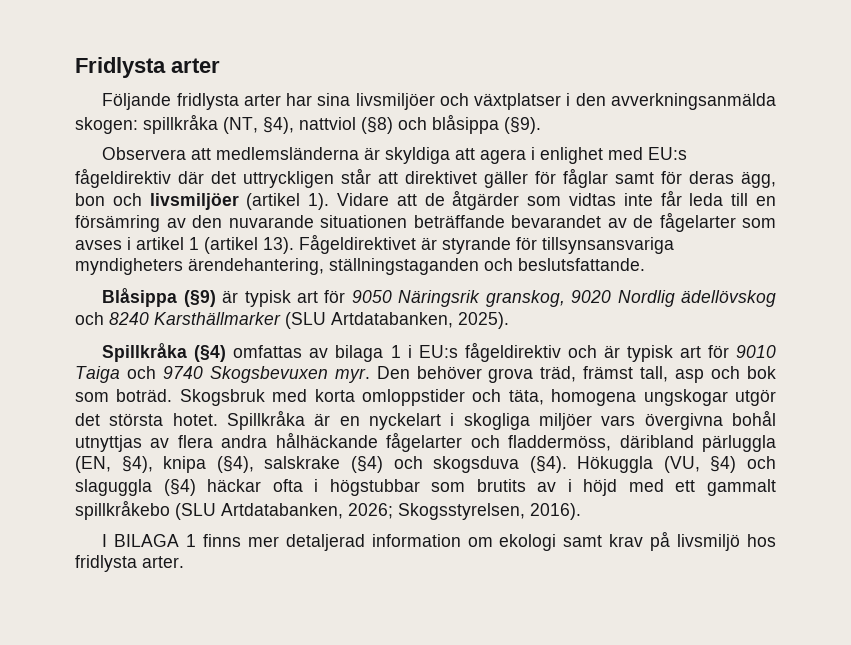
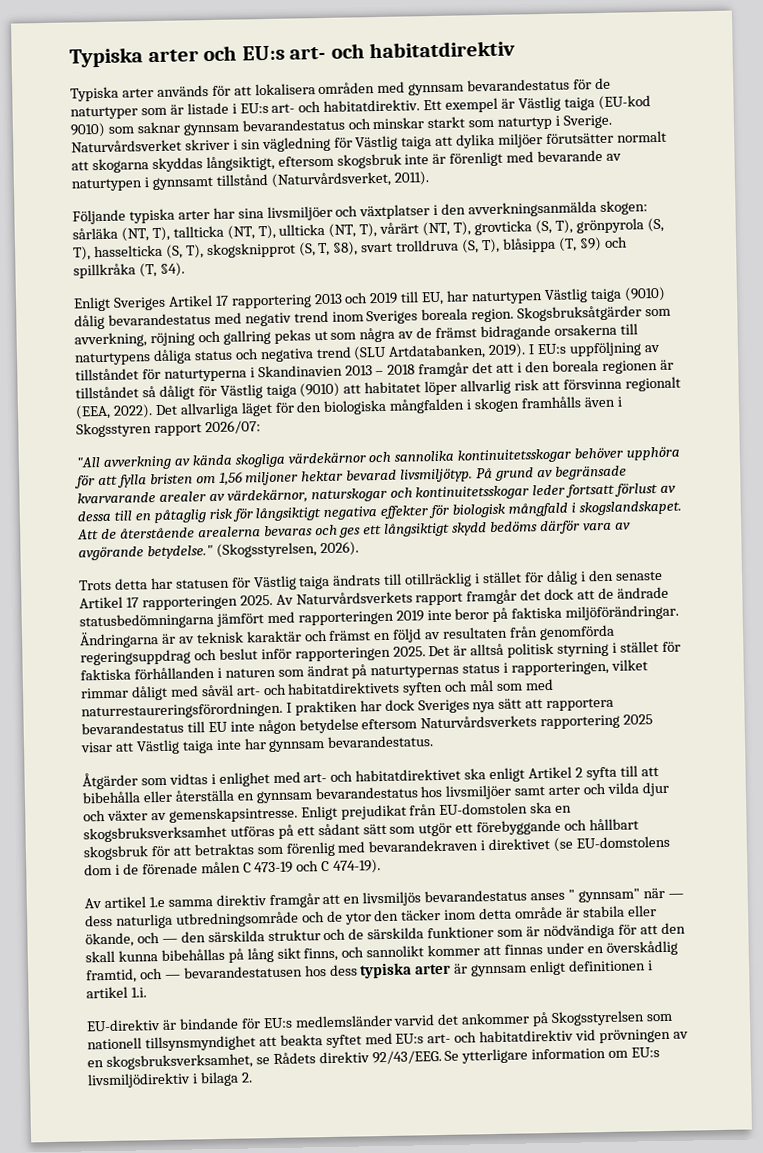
- Fridlysta arter
+ Typiska arter och EU:s art- och habitatdirektiv
+ Typiska arter används för att lokalisera områden med gynnsam bevarandestatus för de naturtyper som är listade i EU:s art- och habitatdirektiv. Ett exempel är Västlig taiga (EU-kod 9010) som saknar gynnsam bevarandestatus och minskar starkt som naturtyp i Sverige. Naturvårdsverket skriver i sin vägledning för Västlig taiga att dylika miljöer förutsätter normalt att skogarna skyddas långsiktigt, eftersom skogsbruk inte är förenligt med bevarande av naturtypen i gynnsamt tillstånd (Naturvårdsverket, 2011).
- Följande fridlysta arter har sina livsmiljöer och växtplatser i den avverkningsanmälda skogen: spillkråka (NT, §4), nattviol (§8) och blåsippa (§9).
- Observera att medlemsländerna är skyldiga att agera i enlighet med EU:s fågeldirektiv där det uttryckligen står att direktivet gäller för fåglar samt för deras ägg, bon och livsmiljöer (artikel 1). Vidare att de åtgärder som vidtas inte får leda till en försämring av den nuvarande situationen beträffande bevarandet av de fågelarter som avses i artikel 1 (artikel 13). Fågeldirektivet är styrande för tillsynsansvariga myndigheters ärendehantering, ställningstaganden och beslutsfattande.
- Blåsippa (§9) är typisk art för 9050 Näringsrik granskog, 9020 Nordlig ädellövskog och 8240 Karsthällmarker (SLU Artdatabanken, 2025).
- Spillkråka (§4) omfattas av bilaga 1 i EU:s fågeldirektiv och är typisk art för 9010 Taiga och 9740 Skogsbevuxen myr. Den behöver grova träd, främst tall, asp och bok som boträd. Skogsbruk med korta omloppstider och täta, homogena ungskogar utgör det största hotet. Spillkråka är en nyckelart i skogliga miljöer vars övergivna bohål utnyttjas av flera andra hålhäckande fågelarter och fladdermöss, däribland pärluggla (EN, §4), knipa (§4), salskrake (§4) och skogsduva (§4). Hökuggla (VU, §4) och slaguggla (§4) häckar ofta i högstubbar som brutits av i höjd med ett gammalt spillkråkebo (SLU Artdatabanken, 2026; Skogsstyrelsen, 2016).
- I BILAGA 1 finns mer detaljerad information om ekologi samt krav på livsmiljö hos fridlysta arter.
+ Följande typiska arter har sina livsmiljöer och växtplatser i den avverkningsanmälda skogen: sårläka (NT, T), tallticka (NT, T), ullticka (NT, T), vårärt (NT, T), grovticka (S, T), grönpyrola (S, T), hasselticka (S, T), skogsknipprot (S, T, §8), svart trolldruva (S, T), blåsippa (T, §9) och spillkråka (T, §4).
+ Enligt Sveriges Artikel 17 rapportering 2013 och 2019 till EU, har naturtypen Västlig taiga (9010) dålig bevarandestatus med negativ trend inom Sveriges boreala region. Skogsbruksåtgärder som avverkning, röjning och gallring pekas ut som några av de främst bidragande orsakerna till naturtypens dåliga status och negativa trend (SLU Artdatabanken, 2019). I EU:s uppföljning av tillståndet för naturtyperna i Skandinavien 2013 – 2018 framgår det att i den boreala regionen är tillståndet så dåligt för Västlig taiga (9010) att habitatet löper allvarlig risk att försvinna regionalt (EEA, 2022). Det allvarliga läget för den biologiska mångfalden i skogen framhålls även i Skogsstyren rapport 2026/07:
+ "All avverkning av kända skogliga värdekärnor och sannolika kontinuitetsskogar behöver upphöra för att fylla bristen om 1,56 miljoner hektar bevarad livsmiljötyp. På grund av begränsade kvarvarande arealer av värdekärnor, naturskogar och kontinuitetsskogar leder fortsatt förlust av dessa till en påtaglig risk för långsiktigt negativa effekter för biologisk mångfald i skogslandskapet. Att de återstående arealerna bevaras och ges ett långsiktigt skydd bedöms därför vara av avgörande betydelse." (Skogsstyrelsen, 2026).
+ Trots detta har statusen för Västlig taiga ändrats till otillräcklig i stället för dålig i den senaste Artikel 17 rapporteringen 2025. Av Naturvårdsverkets rapport framgår det dock att de ändrade statusbedömningarna jämfört med rapporteringen 2019 inte beror på faktiska miljöförändringar. Ändringarna är av teknisk karaktär och främst en följd av resultaten från genomförda regeringsuppdrag och beslut inför rapporteringen 2025. Det är alltså politisk styrning i stället för faktiska förhållanden i naturen som ändrat på naturtypernas status i rapporteringen, vilket rimmar dåligt med såväl art- och habitatdirektivets syften och mål som med naturrestaureringsförordningen. I praktiken har dock Sveriges nya sätt att rapportera bevarandestatus till EU inte någon betydelse eftersom Naturvårdsverkets rapportering 2025 visar att Västlig taiga inte har gynnsam bevarandestatus.
+ Åtgärder som vidtas i enlighet med art- och habitatdirektivet ska enligt Artikel 2 syfta till att bibehålla eller återställa en gynnsam bevarandestatus hos livsmiljöer samt arter och vilda djur och växter av gemenskapsintresse. Enligt prejudikat från EU-domstolen ska en skogsbruksverksamhet utföras på ett sådant sätt som utgör ett förebyggande och hållbart skogsbruk för att betraktas som förenlig med bevarandekraven i direktivet (se EU-domstolens dom i de förenade målen C 473-19 och C 474-19).
+ Av artikel 1.e samma direktiv framgår att en livsmiljös bevarandestatus anses " gynnsam" när — dess naturliga utbredningsområde och de ytor den täcker inom detta område är stabila eller ökande, och — den särskilda struktur och de särskilda funktioner som är nödvändiga för att den skall kunna bibehållas på lång sikt finns, och sannolikt kommer att finnas under en överskådlig framtid, och — bevarandestatusen hos dess typiska arter är gynnsam enligt definitionen i artikel 1.i.
+ EU-direktiv är bindande för EU:s medlemsländer varvid det ankommer på Skogsstyrelsen som nationell tillsynsmyndighet att beakta syftet med EU:s art- och habitatdirektiv vid prövningen av en skogsbruksverksamhet, se Rådets direktiv 92/43/EEG. Se ytterligare information om EU:s livsmiljödirektiv i bilaga 2.

